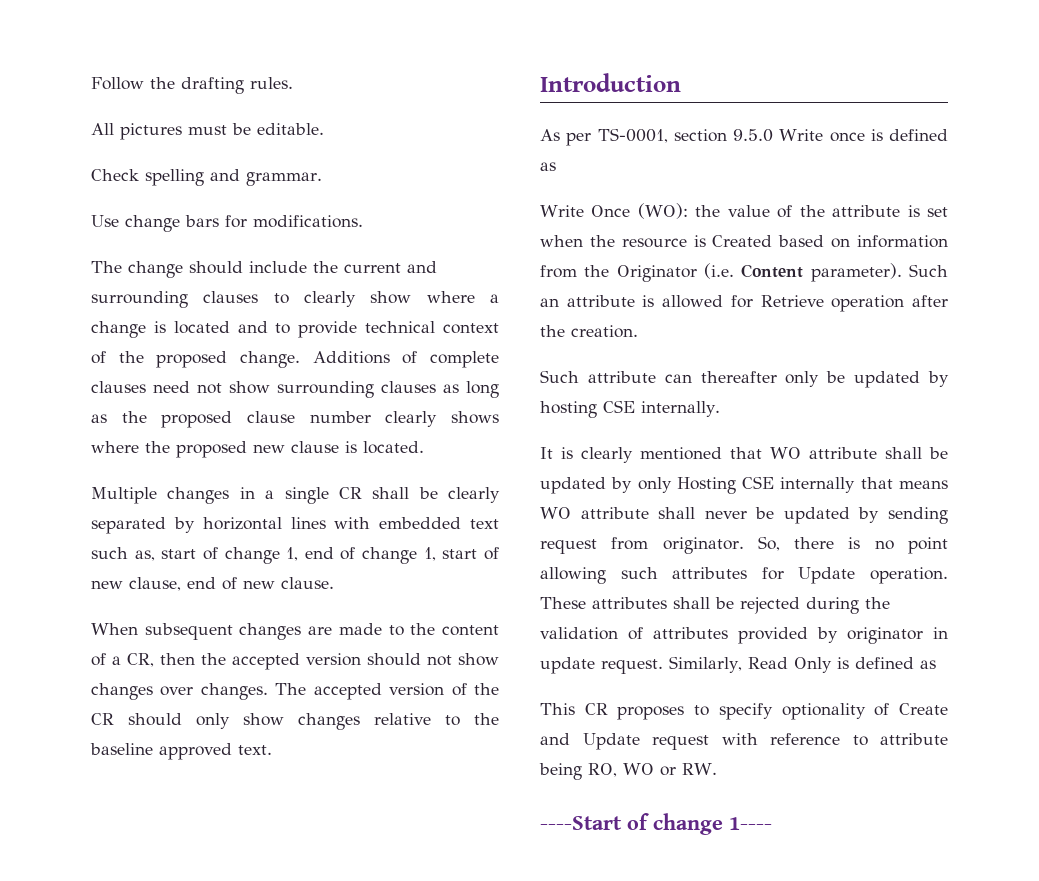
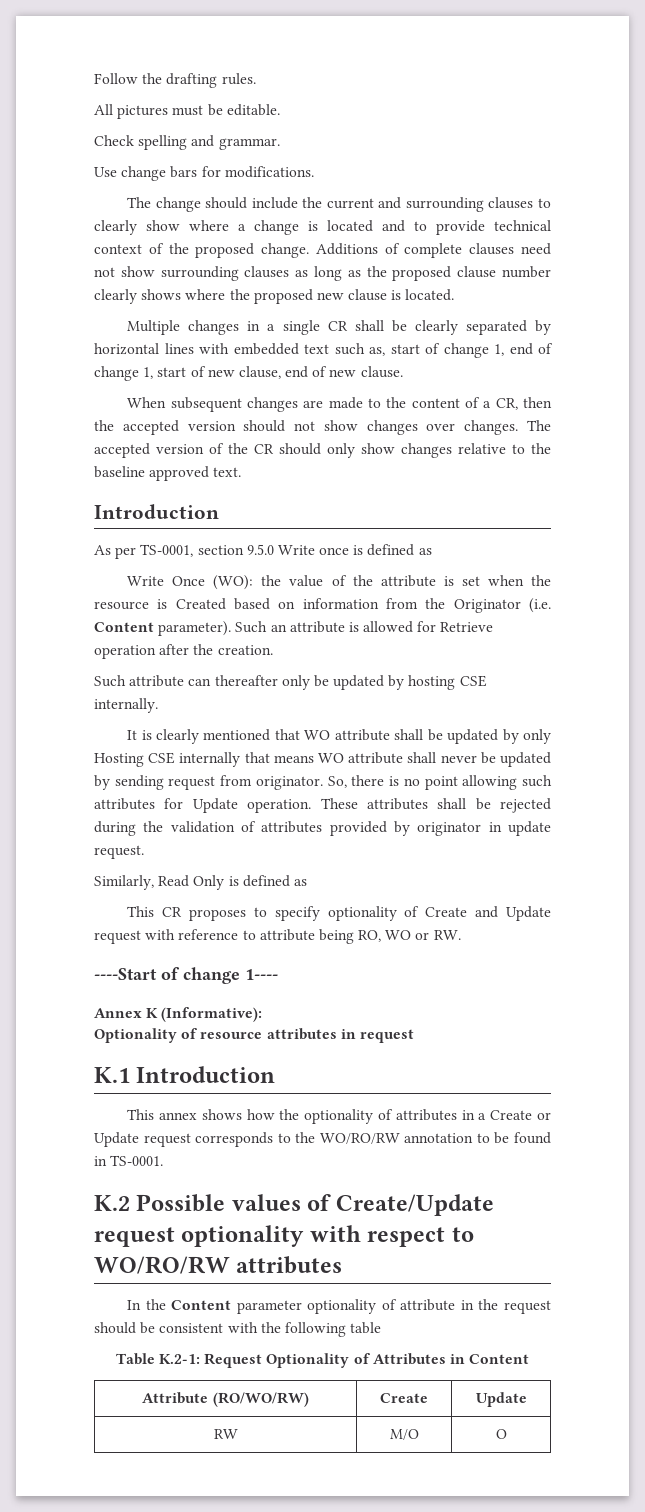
- These attributes shall be rejected during the validation of attributes provided by originator in update request. Similarly, Read Only is defined as
+ These attributes shall be rejected during the validation of attributes provided by originator in update request.
+ Similarly, Read Only is defined as
+ Annex K (Informative):
+ Optionality of resource attributes in request
+ K.1 Introduction
+ This annex shows how the optionality of attributes in a Create or Update request corresponds to the WO/RO/RW annotation to be found in TS-0001.
+ K.2 Possible values of Create/Update request optionality with respect to WO/RO/RW attributes
+ In the Content parameter optionality of attribute in the request should be consistent with the following table
+ Table K.2-1: Request Optionality of Attributes in Content
+ Attribute (RO/WO/RW) | Create | Update
+ RW | M/O | O

